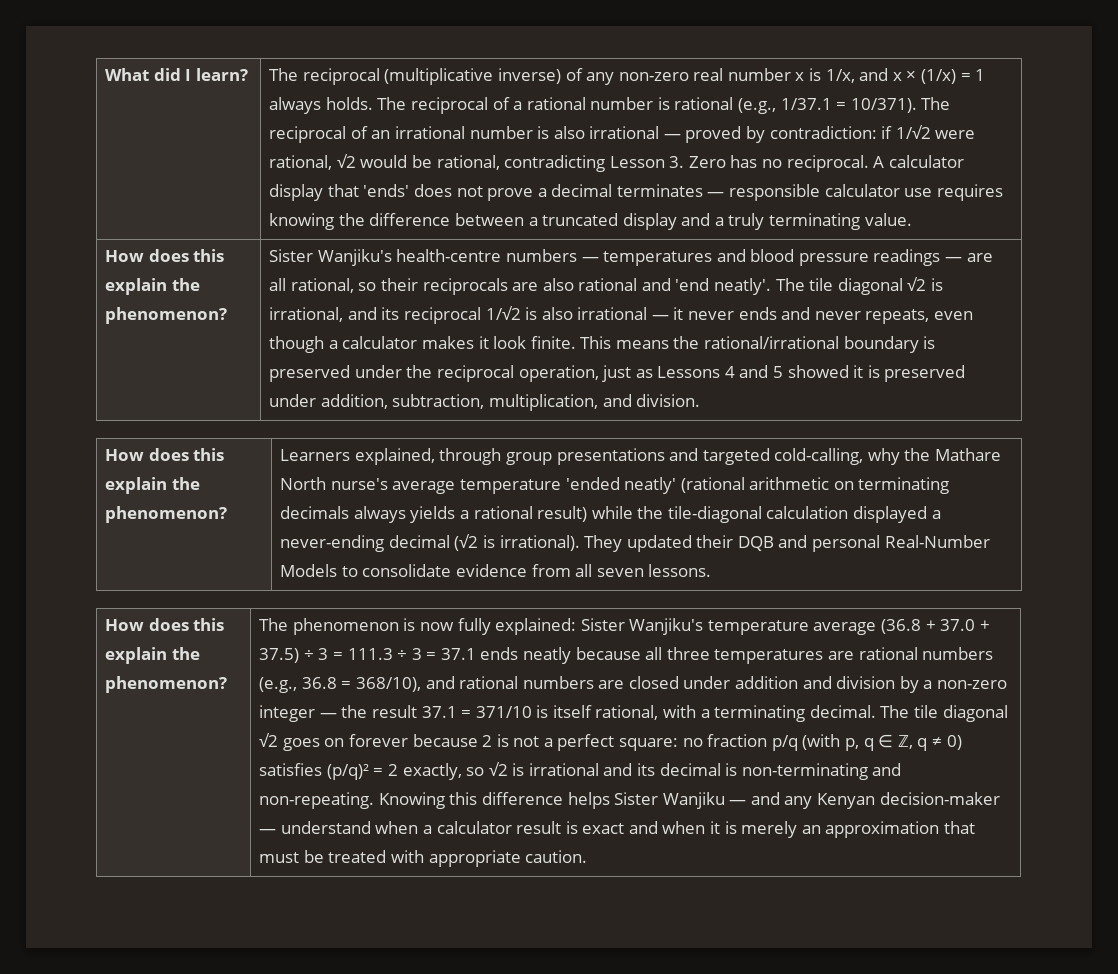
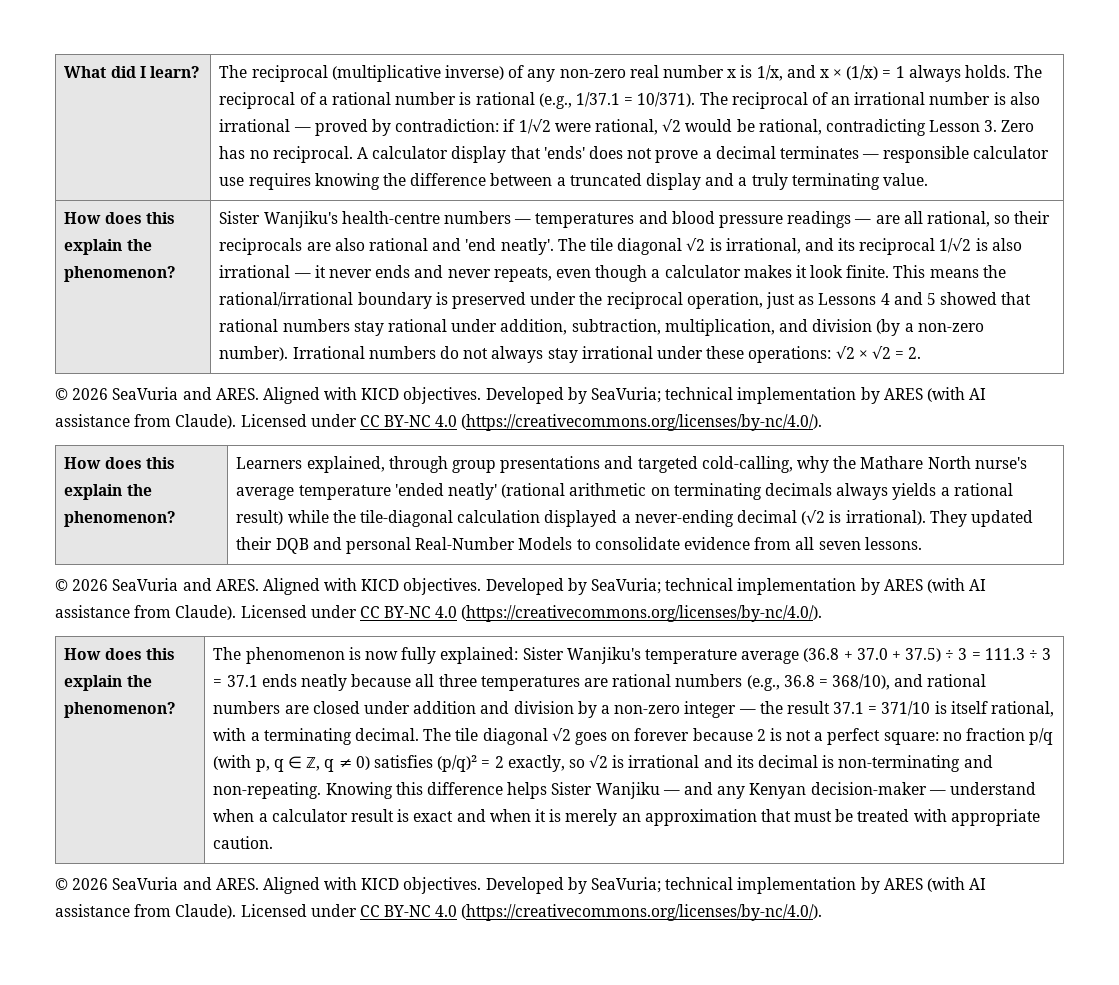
- This means the rational/irrational boundary is preserved under the reciprocal operation, just as Lessons 4 and 5 showed it is preserved under addition, subtraction, multiplication, and division.
+ This means the rational/irrational boundary is preserved under the reciprocal operation, just as Lessons 4 and 5 showed that rational numbers stay rational under addition, subtraction, multiplication, and division (by a non-zero number). Irrational numbers do not always stay irrational under these operations: √2 × √2 = 2.
+ © 2026 SeaVuria and ARES. Aligned with KICD objectives. Developed by SeaVuria; technical implementation by ARES (with AI assistance from Claude). Licensed under CC BY-NC 4.0 (https://creativecommons.org/licenses/by-nc/4.0/).
  They updated their DQB and personal Real-Number Models to consolidate evidence from all seven lessons.
+ © 2026 SeaVuria and ARES. Aligned with KICD objectives. Developed by SeaVuria; technical implementation by ARES (with AI assistance from Claude). Licensed under CC BY-NC 4.0 (https://creativecommons.org/licenses/by-nc/4.0/).
  Knowing this difference helps Sister Wanjiku — and any Kenyan decision-maker — understand when a calculator result is exact and when it is merely an approximation that must be treated with appropriate caution.
+ © 2026 SeaVuria and ARES. Aligned with KICD objectives. Developed by SeaVuria; technical implementation by ARES (with AI assistance from Claude). Licensed under CC BY-NC 4.0 (https://creativecommons.org/licenses/by-nc/4.0/).

